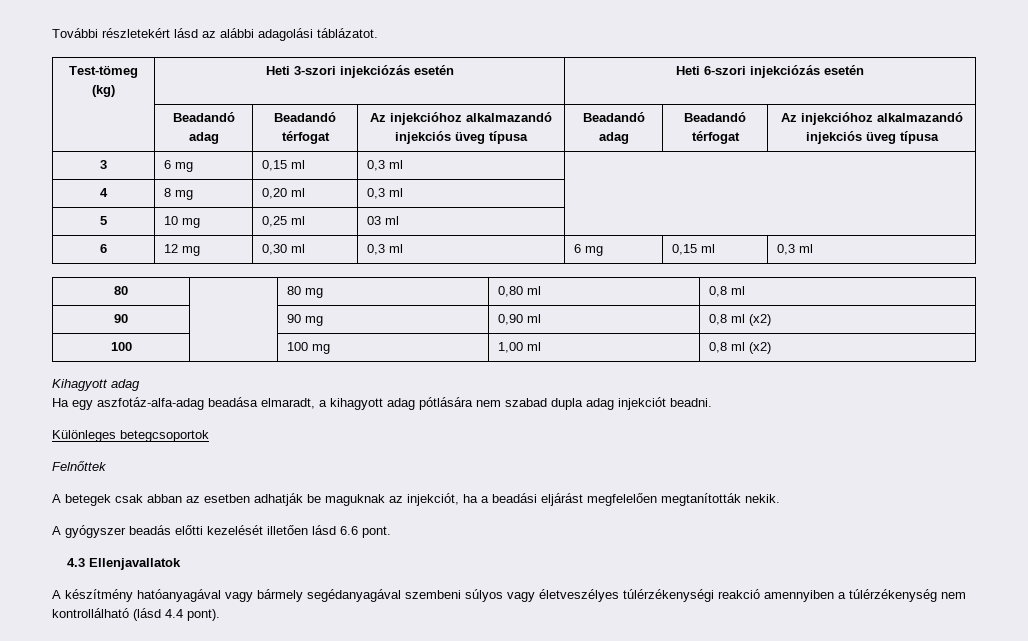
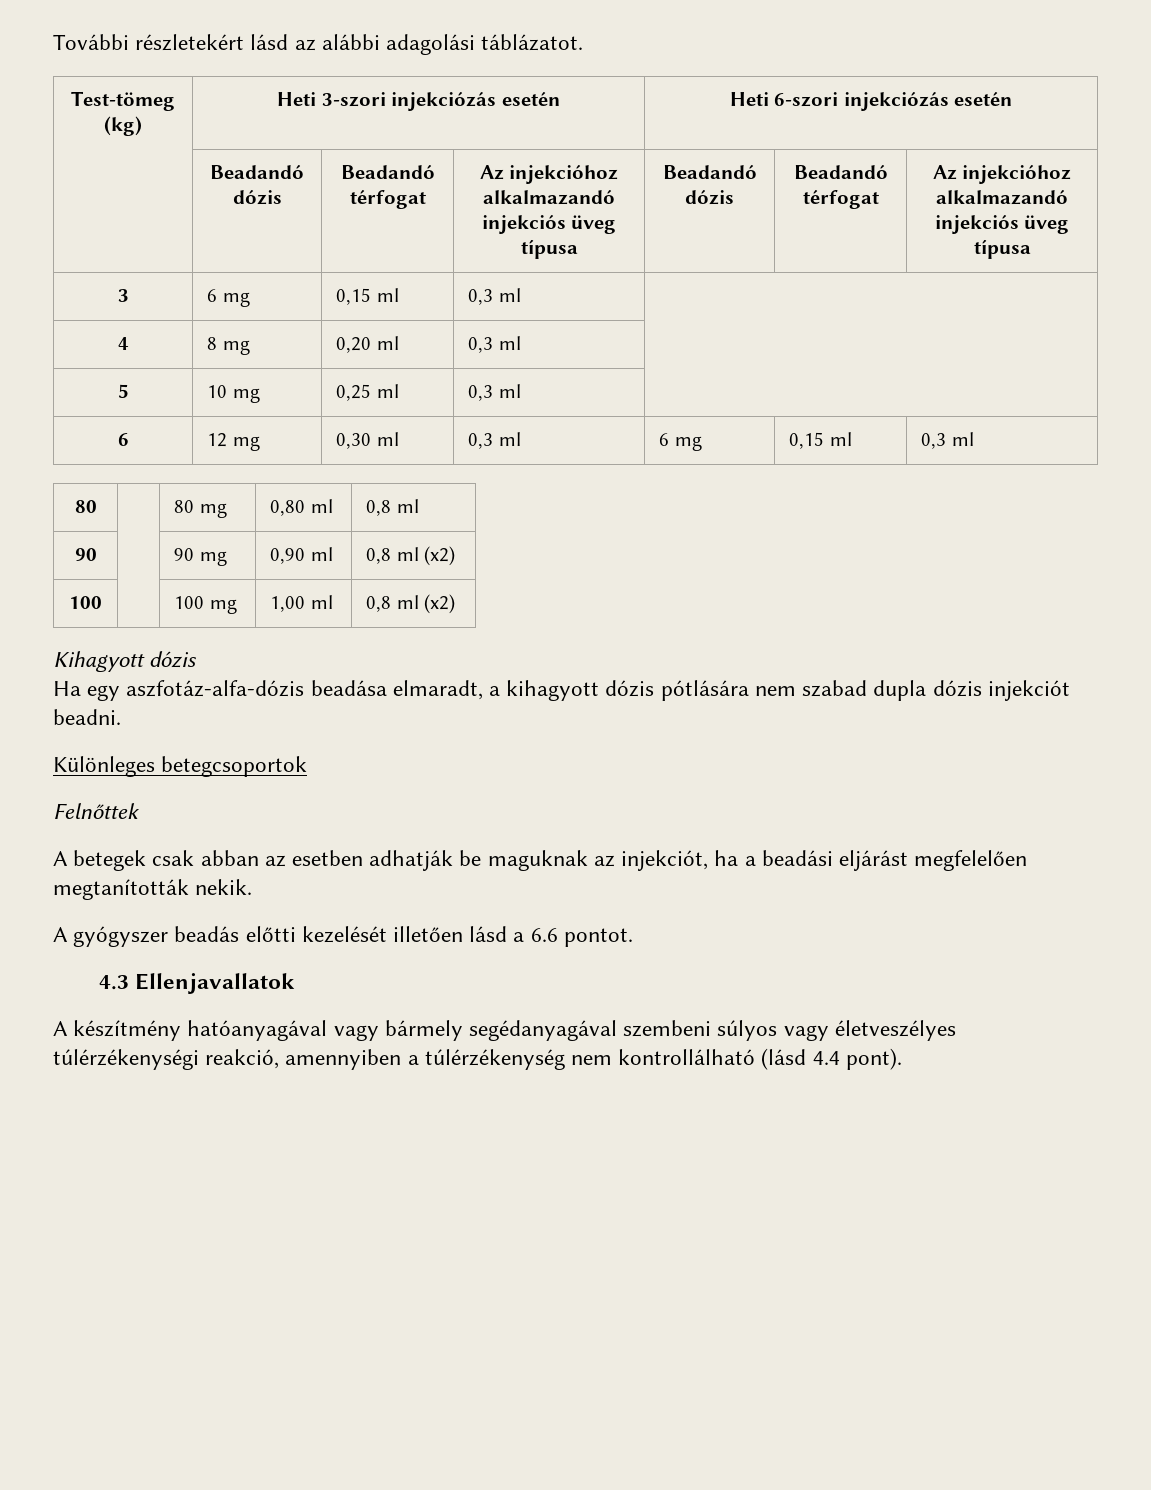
- | Beadandó adag | Beadandó térfogat | Az injekcióhoz alkalmazandó injekciós üveg típusa | Beadandó adag | Beadandó térfogat | Az injekcióhoz alkalmazandó injekciós üveg típusa
+ | Beadandó dózis | Beadandó térfogat | Az injekcióhoz alkalmazandó injekciós üveg típusa | Beadandó dózis | Beadandó térfogat | Az injekcióhoz alkalmazandó injekciós üveg típusa
- 5 | 10 mg | 0,25 ml | 03 ml |
+ 5 | 10 mg | 0,25 ml | 0,3 ml |
- Kihagyott adag
+ Kihagyott dózis
- Ha egy aszfotáz-alfa-adag beadása elmaradt, a kihagyott adag pótlására nem szabad dupla adag injekciót beadni.
+ Ha egy aszfotáz-alfa-dózis beadása elmaradt, a kihagyott dózis pótlására nem szabad dupla dózis injekciót beadni.
- A gyógyszer beadás előtti kezelését illetően lásd 6.6 pont.
+ A gyógyszer beadás előtti kezelését illetően lásd a 6.6 pontot.
- A készítmény hatóanyagával vagy bármely segédanyagával szembeni súlyos vagy életveszélyes túlérzékenységi reakció amennyiben a túlérzékenység nem kontrollálható (lásd 4.4 pont).
+ A készítmény hatóanyagával vagy bármely segédanyagával szembeni súlyos vagy életveszélyes túlérzékenységi reakció, amennyiben a túlérzékenység nem kontrollálható (lásd 4.4 pont).

